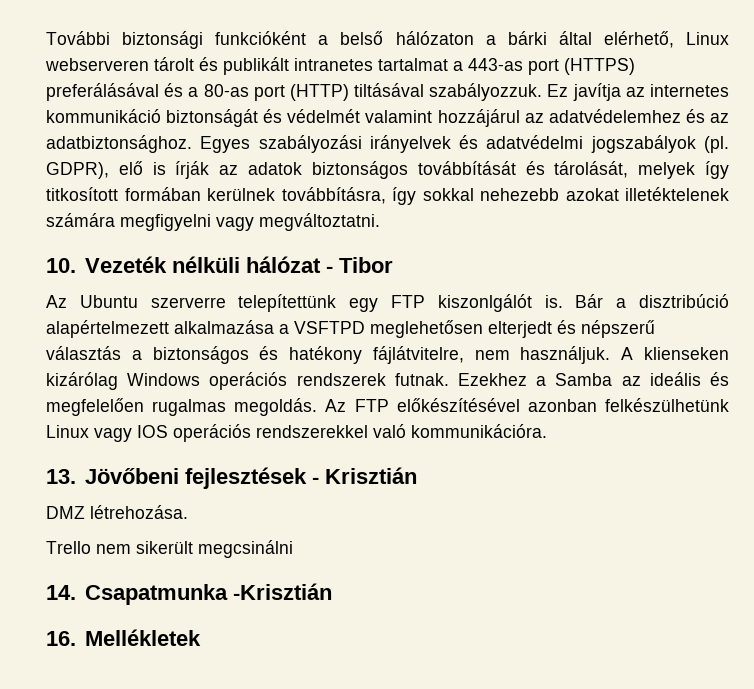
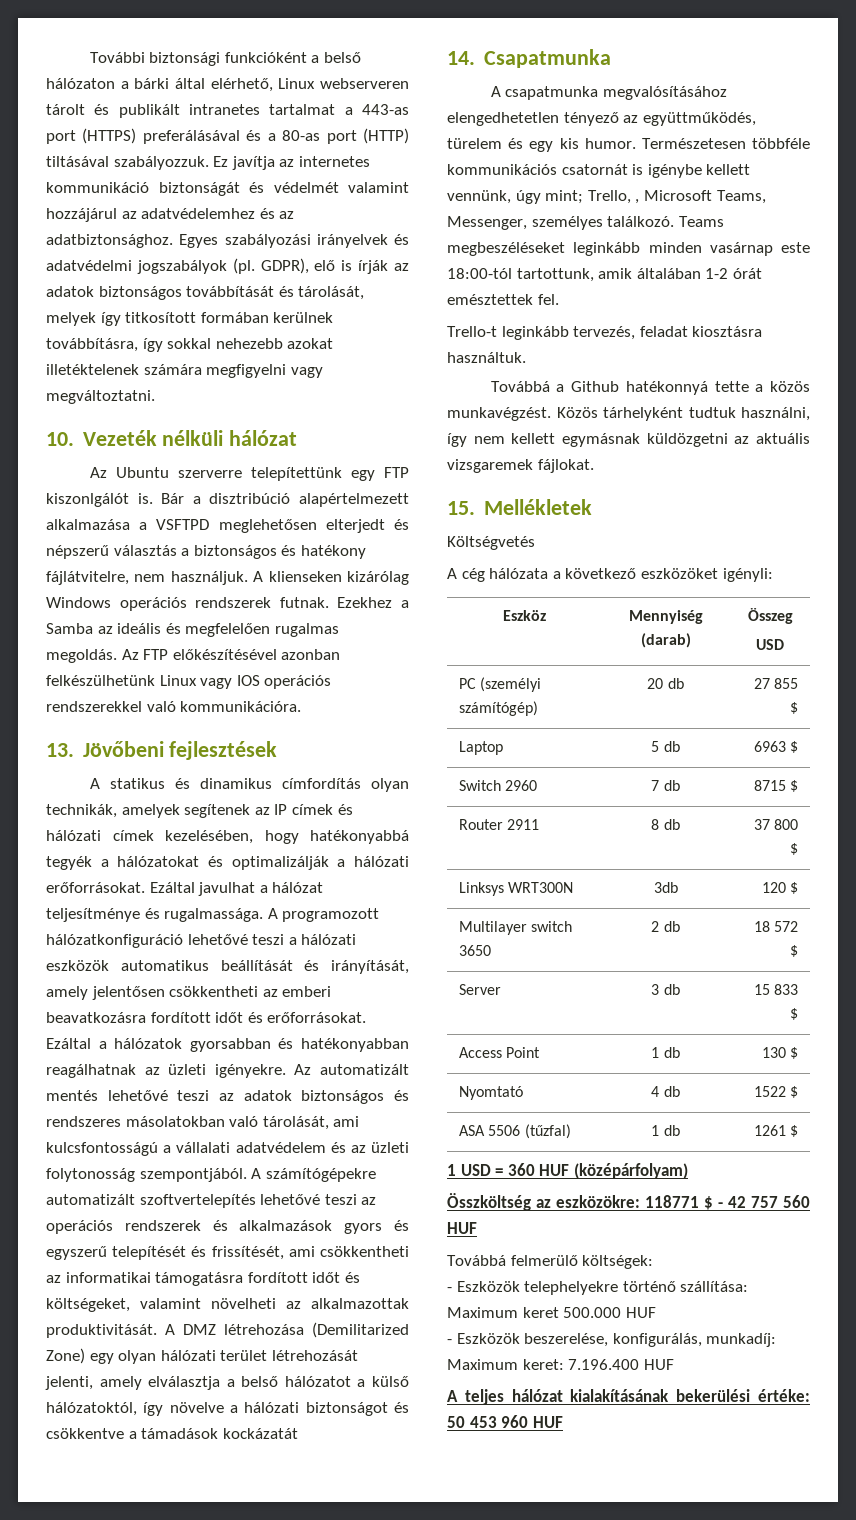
- 10. Vezeték nélküli hálózat - Tibor
+ 10. Vezeték nélküli hálózat
- 13. Jövőbeni fejlesztések - Krisztián
- DMZ létrehozása.
- Trello nem sikerült megcsinálni
- 14. Csapatmunka -Krisztián
- 16. Mellékletek
+ 13. Jövőbeni fejlesztések
+ A statikus és dinamikus címfordítás olyan technikák, amelyek segítenek az IP címek és hálózati címek kezelésében, hogy hatékonyabbá tegyék a hálózatokat és optimalizálják a hálózati erőforrásokat. Ezáltal javulhat a hálózat teljesítménye és rugalmassága. A programozott hálózatkonfiguráció lehetővé teszi a hálózati eszközök automatikus beállítását és irányítását, amely jelentősen csökkentheti az emberi beavatkozásra fordított időt és erőforrásokat. Ezáltal a hálózatok gyorsabban és hatékonyabban reagálhatnak az üzleti igényekre. Az automatizált mentés lehetővé teszi az adatok biztonságos és rendszeres másolatokban való tárolását, ami kulcsfontosságú a vállalati adatvédelem és az üzleti folytonosság szempontjából. A számítógépekre automatizált szoftvertelepítés lehetővé teszi az operációs rendszerek és alkalmazások gyors és egyszerű telepítését és frissítését, ami csökkentheti az informatikai támogatásra fordított időt és költségeket, valamint növelheti az alkalmazottak produktivitását. A DMZ létrehozása (Demilitarized Zone) egy olyan hálózati terület létrehozását jelenti, amely elválasztja a belső hálózatot a külső hálózatoktól, így növelve a hálózati biztonságot és csökkentve a támadások kockázatát
+ 14. Csapatmunka
+ A csapatmunka megvalósításához elengedhetetlen tényező az együttműködés, türelem és egy kis humor. Természetesen többféle kommunikációs csatornát is igénybe kellett vennünk, úgy mint; Trello, , Microsoft Teams, Messenger, személyes találkozó. Teams megbeszéléseket leginkább minden vasárnap este 18:00-tól tartottunk, amik általában 1-2 órát emésztettek fel.
+ Trello-t leginkább tervezés, feladat kiosztásra használtuk.
+ Továbbá a Github hatékonnyá tette a közös munkavégzést. Közös tárhelyként tudtuk használni, így nem kellett egymásnak küldözgetni az aktuális vizsgaremek fájlokat.
+ 15. Mellékletek
+ Költségvetés
+ A cég hálózata a következő eszközöket igényli:
+ Eszköz | Mennyiség (darab) | Összeg
+ USD
+ PC (személyi számítógép) | 20 db | 27 855 $
+ Laptop | 5 db | 6963 $
+ Switch 2960 | 7 db | 8715 $
+ Router 2911 | 8 db | 37 800 $
+ Linksys WRT300N | 3db | 120 $
+ Multilayer switch 3650 | 2 db | 18 572 $
+ Server | 3 db | 15 833 $
+ Access Point | 1 db | 130 $
+ Nyomtató | 4 db | 1522 $
+ ASA 5506 (tűzfal) | 1 db | 1261 $
+ 1 USD = 360 HUF (középárfolyam)
+ Összköltség az eszközökre: 118771 $ - 42 757 560 HUF
+ Továbbá felmerülő költségek:
+ - Eszközök telephelyekre történő szállítása: Maximum keret 500.000 HUF
+ - Eszközök beszerelése, konfigurálás, munkadíj: Maximum keret: 7.196.400 HUF
+ A teljes hálózat kialakításának bekerülési értéke: 50 453 960 HUF

